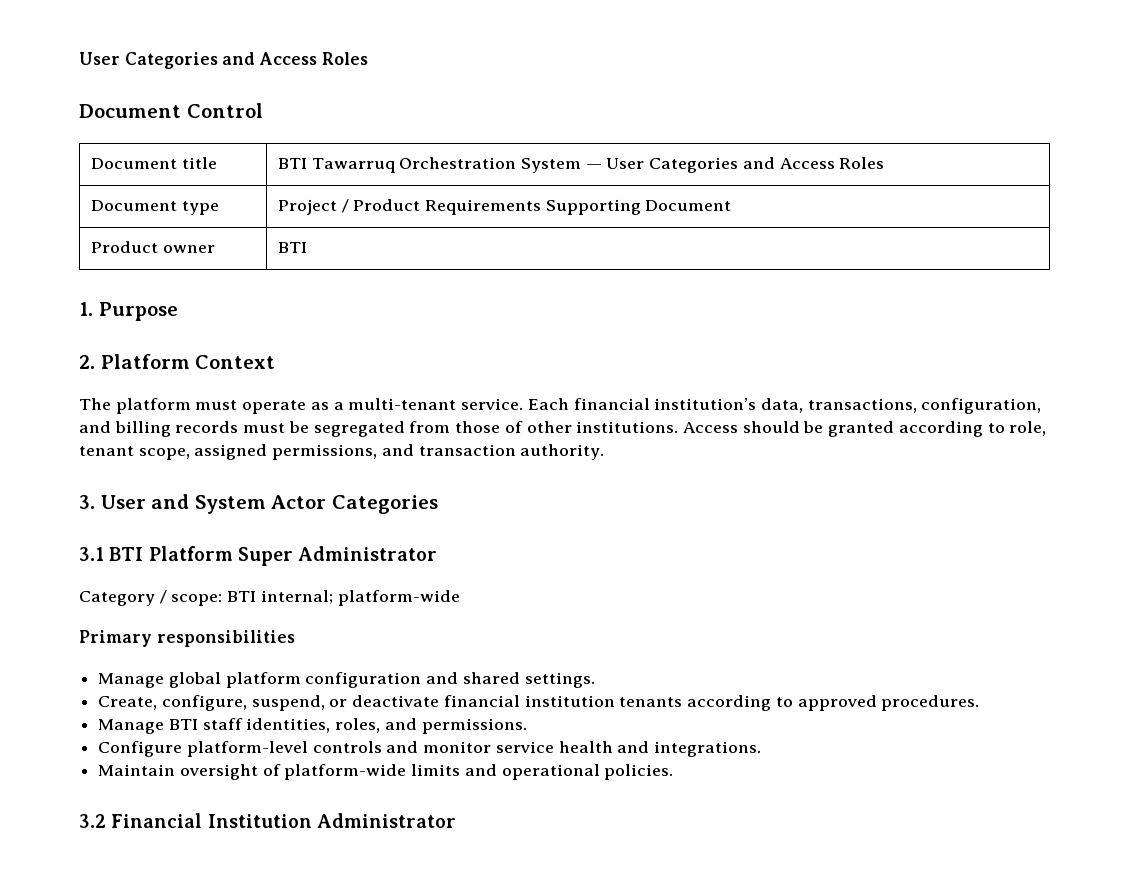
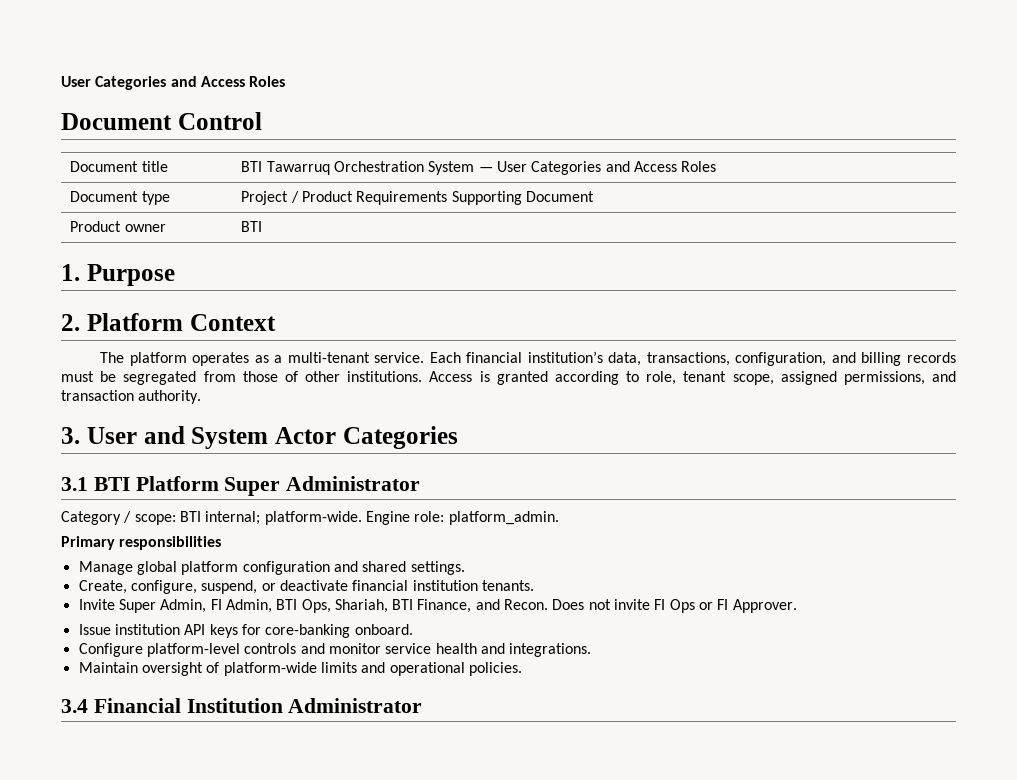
- The platform must operate as a multi-tenant service.
+ The platform operates as a multi-tenant service.
- Access should be granted according to role, tenant scope, assigned permissions, and transaction authority.
+ Access is granted according to role, tenant scope, assigned permissions, and transaction authority.
- Category / scope: BTI internal; platform-wide
+ Category / scope: BTI internal; platform-wide. Engine role: platform_admin.
- Create, configure, suspend, or deactivate financial institution tenants according to approved procedures.
- Manage BTI staff identities, roles, and permissions.
+ Create, configure, suspend, or deactivate financial institution tenants.
+ Invite Super Admin, FI Admin, BTI Ops, Shariah, BTI Finance, and Recon. Does not invite FI Ops or FI Approver.
+ Issue institution API keys for core-banking onboard.
- 3.2 Financial Institution Administrator
+ 3.4 Financial Institution Administrator

